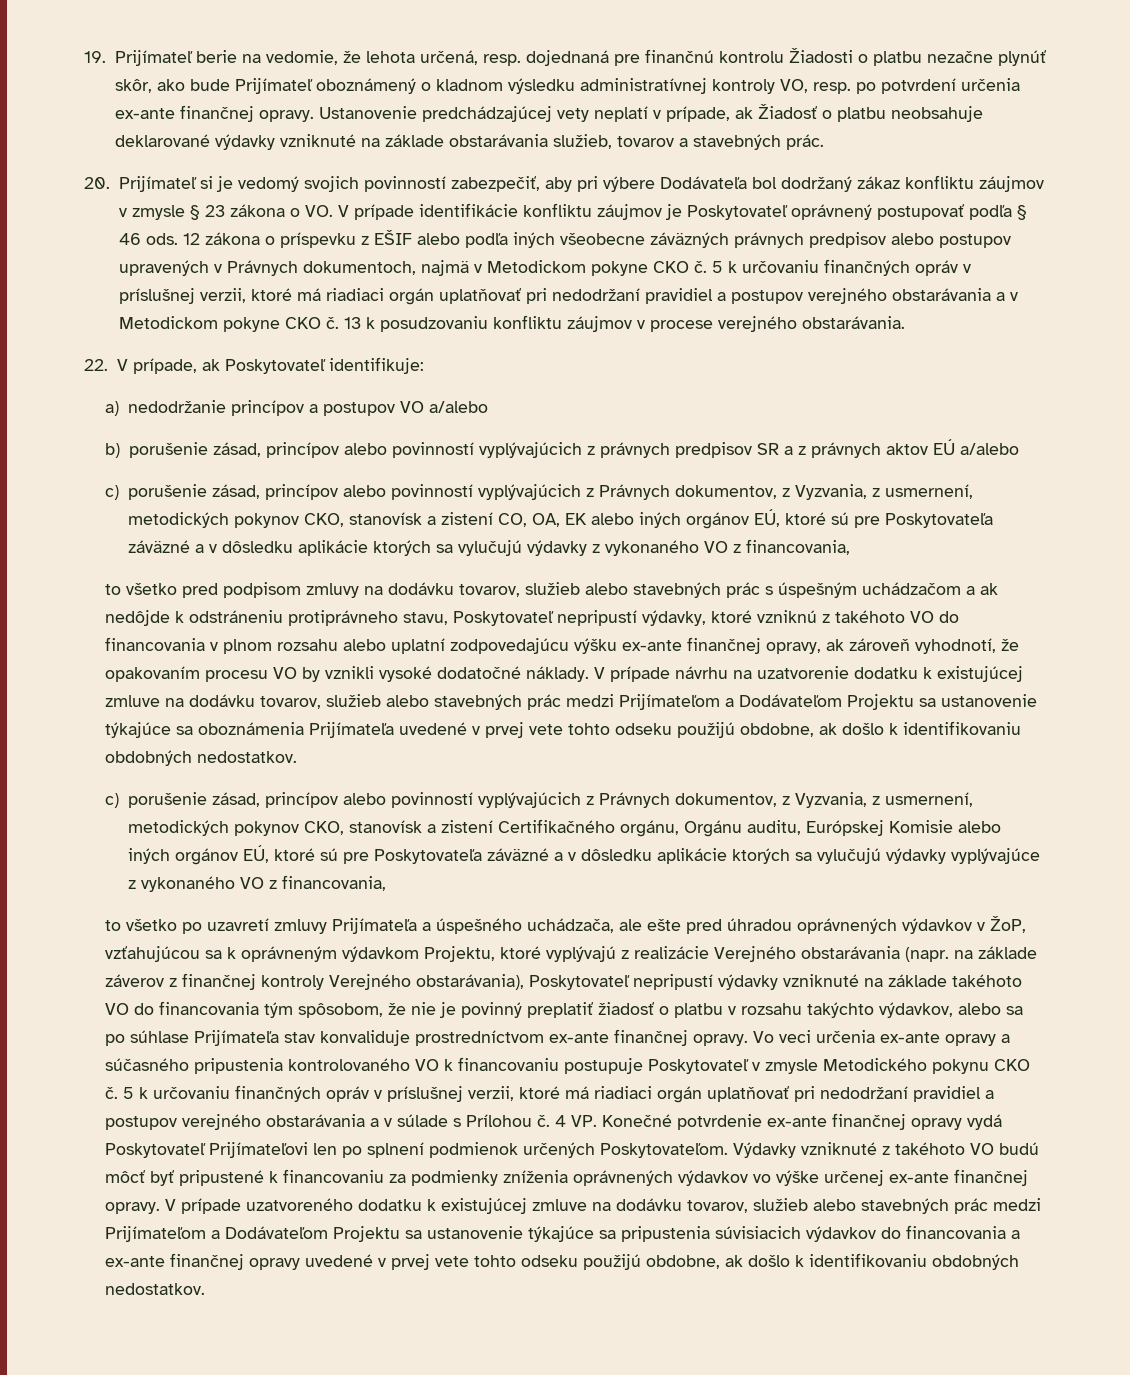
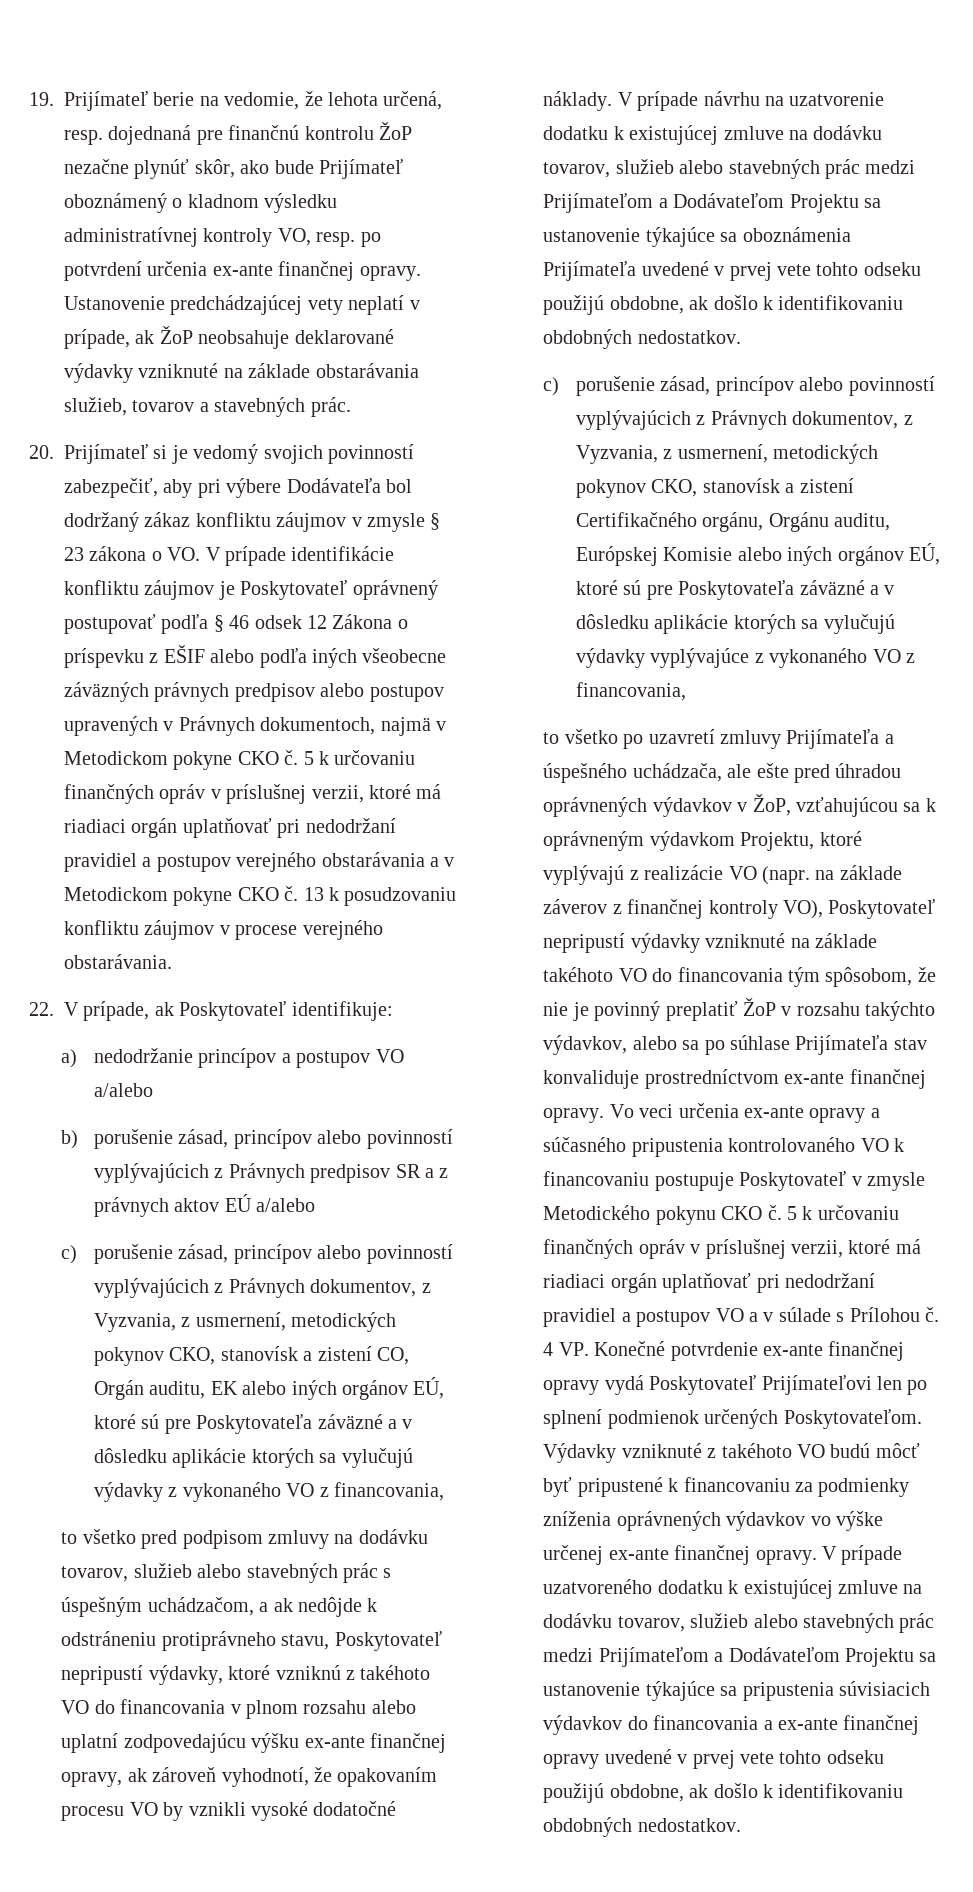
- 19. Prijímateľ berie na vedomie, že lehota určená, resp. dojednaná pre finančnú kontrolu Žiadosti o platbu nezačne plynúť skôr, ako bude Prijímateľ oboznámený o kladnom výsledku administratívnej kontroly VO, resp. po potvrdení určenia ex-ante finančnej opravy.
+ 19. Prijímateľ berie na vedomie, že lehota určená, resp. dojednaná pre finančnú kontrolu ŽoP nezačne plynúť skôr, ako bude Prijímateľ oboznámený o kladnom výsledku administratívnej kontroly VO, resp. po potvrdení určenia ex-ante finančnej opravy.
- Ustanovenie predchádzajúcej vety neplatí v prípade, ak Žiadosť o platbu neobsahuje deklarované výdavky vzniknuté na základe obstarávania služieb, tovarov a stavebných prác.
+ Ustanovenie predchádzajúcej vety neplatí v prípade, ak ŽoP neobsahuje deklarované výdavky vzniknuté na základe obstarávania služieb, tovarov a stavebných prác.
- 20. Prijímateľ si je vedomý svojich povinností zabezpečiť, aby pri výbere Dodávateľa bol dodržaný zákaz konfliktu záujmov v zmysle § 23 zákona o VO. V prípade identifikácie konfliktu záujmov je Poskytovateľ oprávnený postupovať podľa § 46 ods. 12 zákona o príspevku z EŠIF alebo podľa iných všeobecne záväzných právnych predpisov alebo postupov upravených v Právnych dokumentoch, najmä v Metodickom pokyne CKO č.
+ 20. Prijímateľ si je vedomý svojich povinností zabezpečiť, aby pri výbere Dodávateľa bol dodržaný zákaz konfliktu záujmov v zmysle § 23 zákona o VO. V prípade identifikácie konfliktu záujmov je Poskytovateľ oprávnený postupovať podľa § 46 odsek 12 Zákona o príspevku z EŠIF alebo podľa iných všeobecne záväzných právnych predpisov alebo postupov upravených v Právnych dokumentoch, najmä v Metodickom pokyne CKO č.
- b) porušenie zásad, princípov alebo povinností vyplývajúcich z právnych predpisov SR a z právnych aktov EÚ a/alebo
+ b) porušenie zásad, princípov alebo povinností vyplývajúcich z Právnych predpisov SR a z právnych aktov EÚ a/alebo
- c) porušenie zásad, princípov alebo povinností vyplývajúcich z Právnych dokumentov, z Vyzvania, z usmernení, metodických pokynov CKO, stanovísk a zistení CO, OA, EK alebo iných orgánov EÚ, ktoré sú pre Poskytovateľa záväzné a v dôsledku aplikácie ktorých sa vylučujú výdavky z vykonaného VO z financovania,
+ c) porušenie zásad, princípov alebo povinností vyplývajúcich z Právnych dokumentov, z Vyzvania, z usmernení, metodických pokynov CKO, stanovísk a zistení CO, Orgán auditu, EK alebo iných orgánov EÚ, ktoré sú pre Poskytovateľa záväzné a v dôsledku aplikácie ktorých sa vylučujú výdavky z vykonaného VO z financovania,
- to všetko pred podpisom zmluvy na dodávku tovarov, služieb alebo stavebných prác s úspešným uchádzačom a ak nedôjde k odstráneniu protiprávneho stavu, Poskytovateľ nepripustí výdavky, ktoré vzniknú z takéhoto VO do financovania v plnom rozsahu alebo uplatní zodpovedajúcu výšku ex-ante finančnej opravy, ak zároveň vyhodnotí, že opakovaním procesu VO by vznikli vysoké dodatočné náklady.
+ to všetko pred podpisom zmluvy na dodávku tovarov, služieb alebo stavebných prác s úspešným uchádzačom, a ak nedôjde k odstráneniu protiprávneho stavu, Poskytovateľ nepripustí výdavky, ktoré vzniknú z takéhoto VO do financovania v plnom rozsahu alebo uplatní zodpovedajúcu výšku ex-ante finančnej opravy, ak zároveň vyhodnotí, že opakovaním procesu VO by vznikli vysoké dodatočné náklady.
- to všetko po uzavretí zmluvy Prijímateľa a úspešného uchádzača, ale ešte pred úhradou oprávnených výdavkov v ŽoP, vzťahujúcou sa k oprávneným výdavkom Projektu, ktoré vyplývajú z realizácie Verejného obstarávania (napr. na základe záverov z finančnej kontroly Verejného obstarávania), Poskytovateľ nepripustí výdavky vzniknuté na základe takéhoto VO do financovania tým spôsobom, že nie je povinný preplatiť žiadosť o platbu v rozsahu takýchto výdavkov, alebo sa po súhlase Prijímateľa stav konvaliduje prostredníctvom ex-ante finančnej opravy.
+ to všetko po uzavretí zmluvy Prijímateľa a úspešného uchádzača, ale ešte pred úhradou oprávnených výdavkov v ŽoP, vzťahujúcou sa k oprávneným výdavkom Projektu, ktoré vyplývajú z realizácie VO (napr. na základe záverov z finančnej kontroly VO), Poskytovateľ nepripustí výdavky vzniknuté na základe takéhoto VO do financovania tým spôsobom, že nie je povinný preplatiť ŽoP v rozsahu takýchto výdavkov, alebo sa po súhlase Prijímateľa stav konvaliduje prostredníctvom ex-ante finančnej opravy.
- 5 k určovaniu finančných opráv v príslušnej verzii, ktoré má riadiaci orgán uplatňovať pri nedodržaní pravidiel a postupov verejného obstarávania a v súlade s Prílohou č.
+ 5 k určovaniu finančných opráv v príslušnej verzii, ktoré má riadiaci orgán uplatňovať pri nedodržaní pravidiel a postupov VO a v súlade s Prílohou č.

